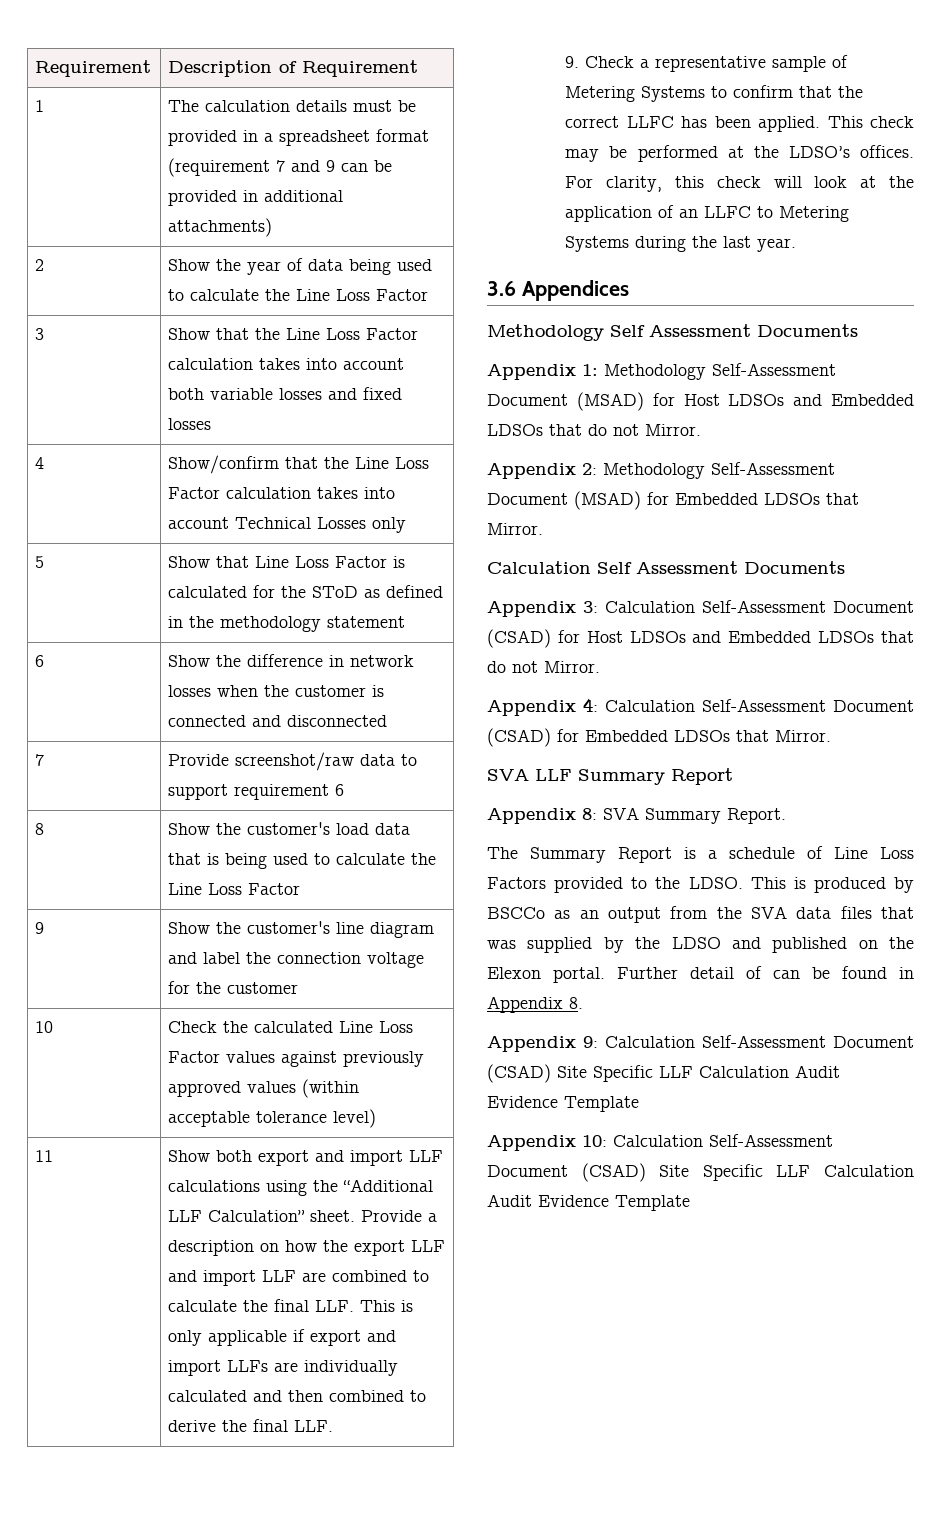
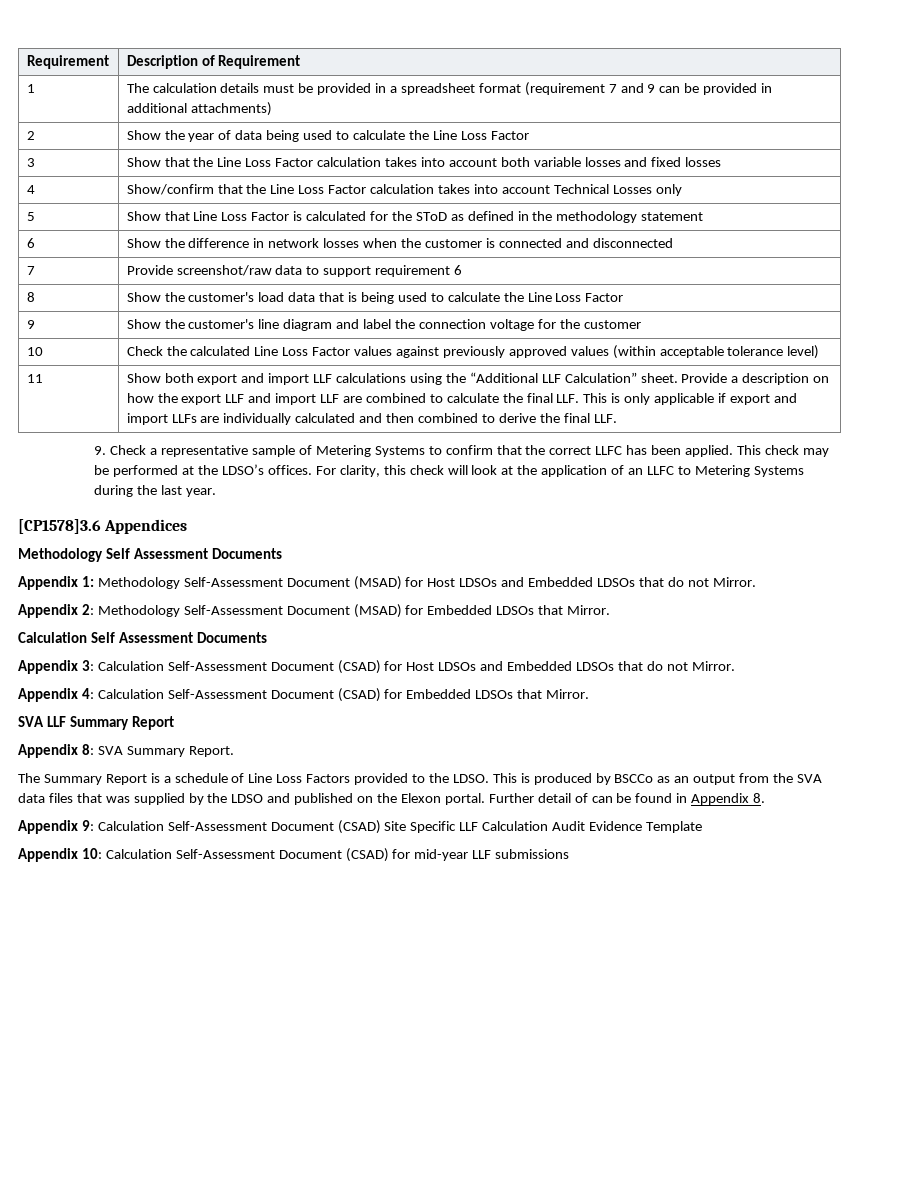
- 3.6 Appendices
+ [CP1578]3.6 Appendices
- Appendix 10: Calculation Self-Assessment Document (CSAD) Site Specific LLF Calculation Audit Evidence Template
+ Appendix 10: Calculation Self-Assessment Document (CSAD) for mid-year LLF submissions

